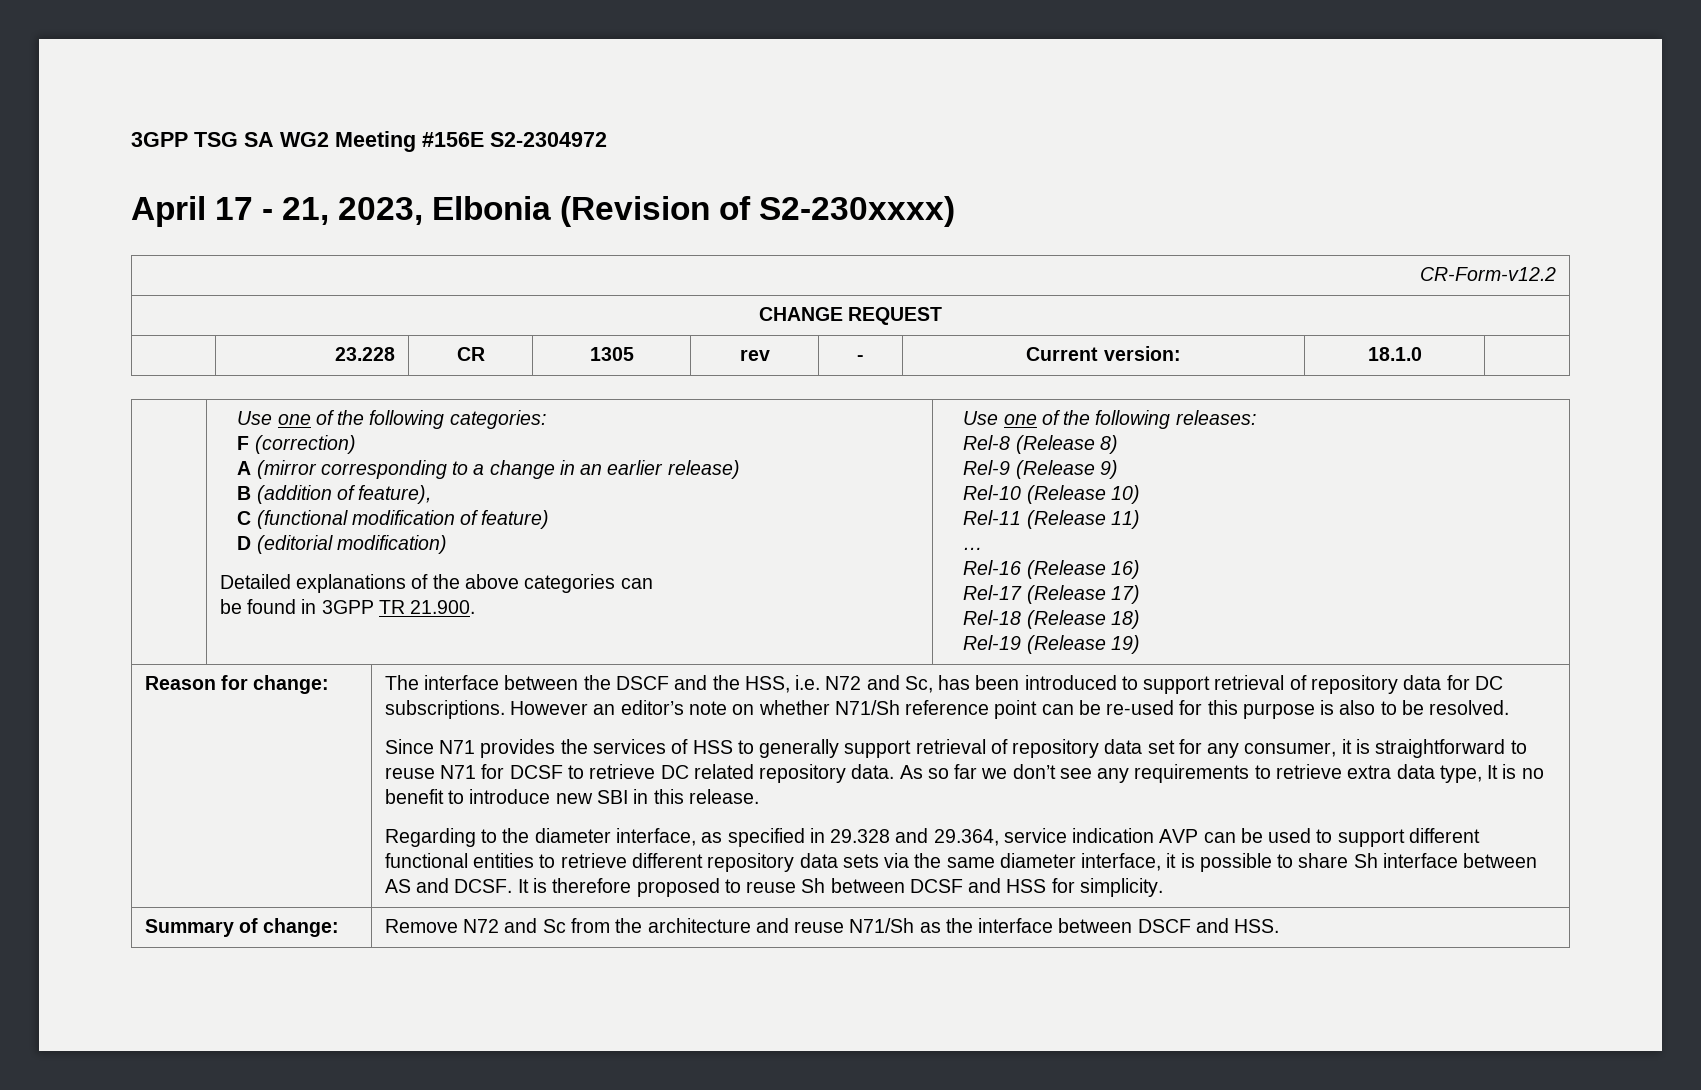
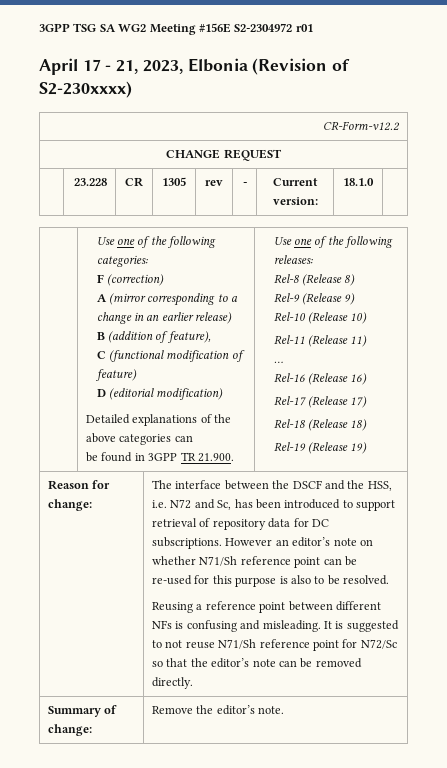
- 3GPP TSG SA WG2 Meeting #156E S2-2304972
+ 3GPP TSG SA WG2 Meeting #156E S2-2304972 r01
- Since N71 provides the services of HSS to generally support retrieval of repository data set for any consumer, it is straightforward to reuse N71 for DCSF to retrieve DC related repository data. As so far we don’t see any requirements to retrieve extra data type, It is no benefit to introduce new SBI in this release.
- Regarding to the diameter interface, as specified in 29.328 and 29.364, service indication AVP can be used to support different functional entities to retrieve different repository data sets via the same diameter interface, it is possible to share Sh interface between AS and DCSF. It is therefore proposed to reuse Sh between DCSF and HSS for simplicity.
- Summary of change: | Remove N72 and Sc from the architecture and reuse N71/Sh as the interface between DSCF and HSS.
+ Reusing a reference point between different NFs is confusing and misleading. It is suggested to not reuse N71/Sh reference point for N72/Sc so that the editor’s note can be removed directly.
+ Summary of change: | Remove the editor’s note.

